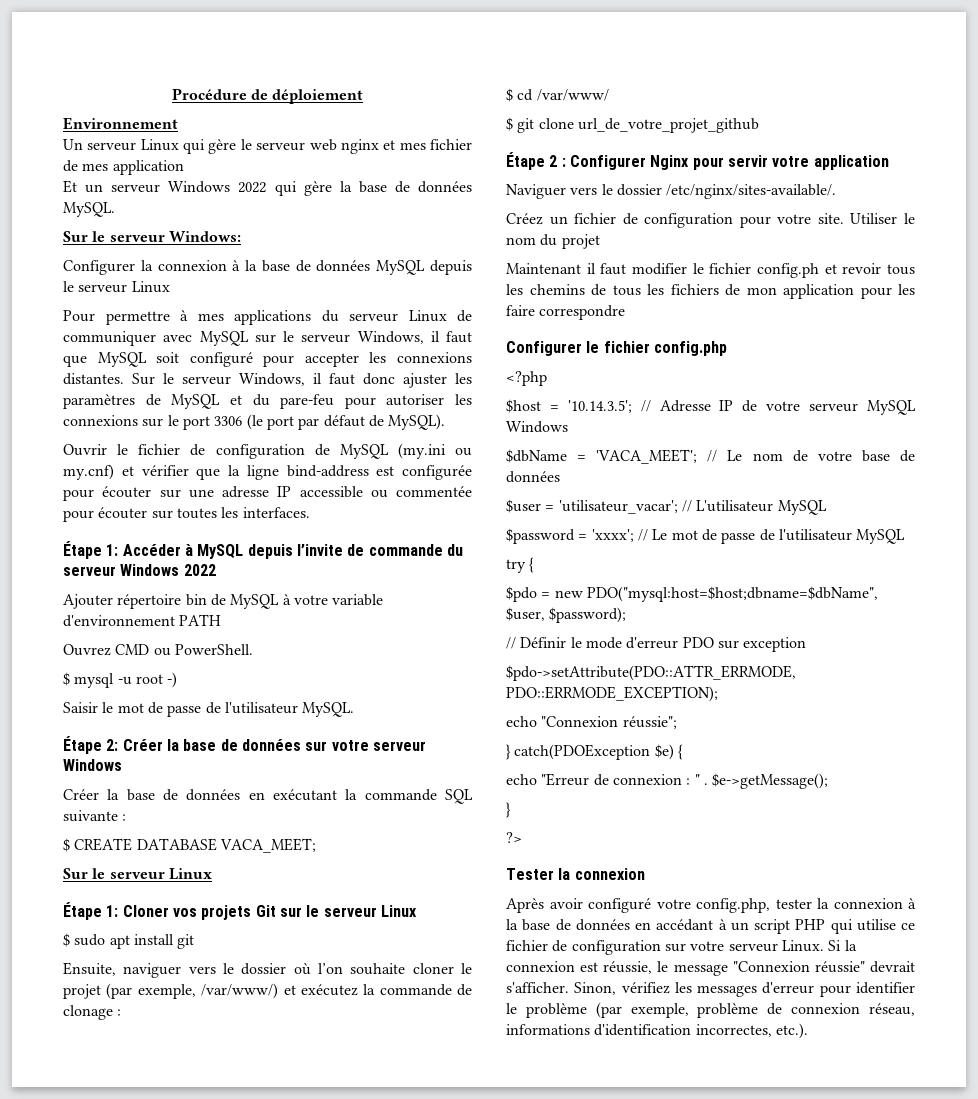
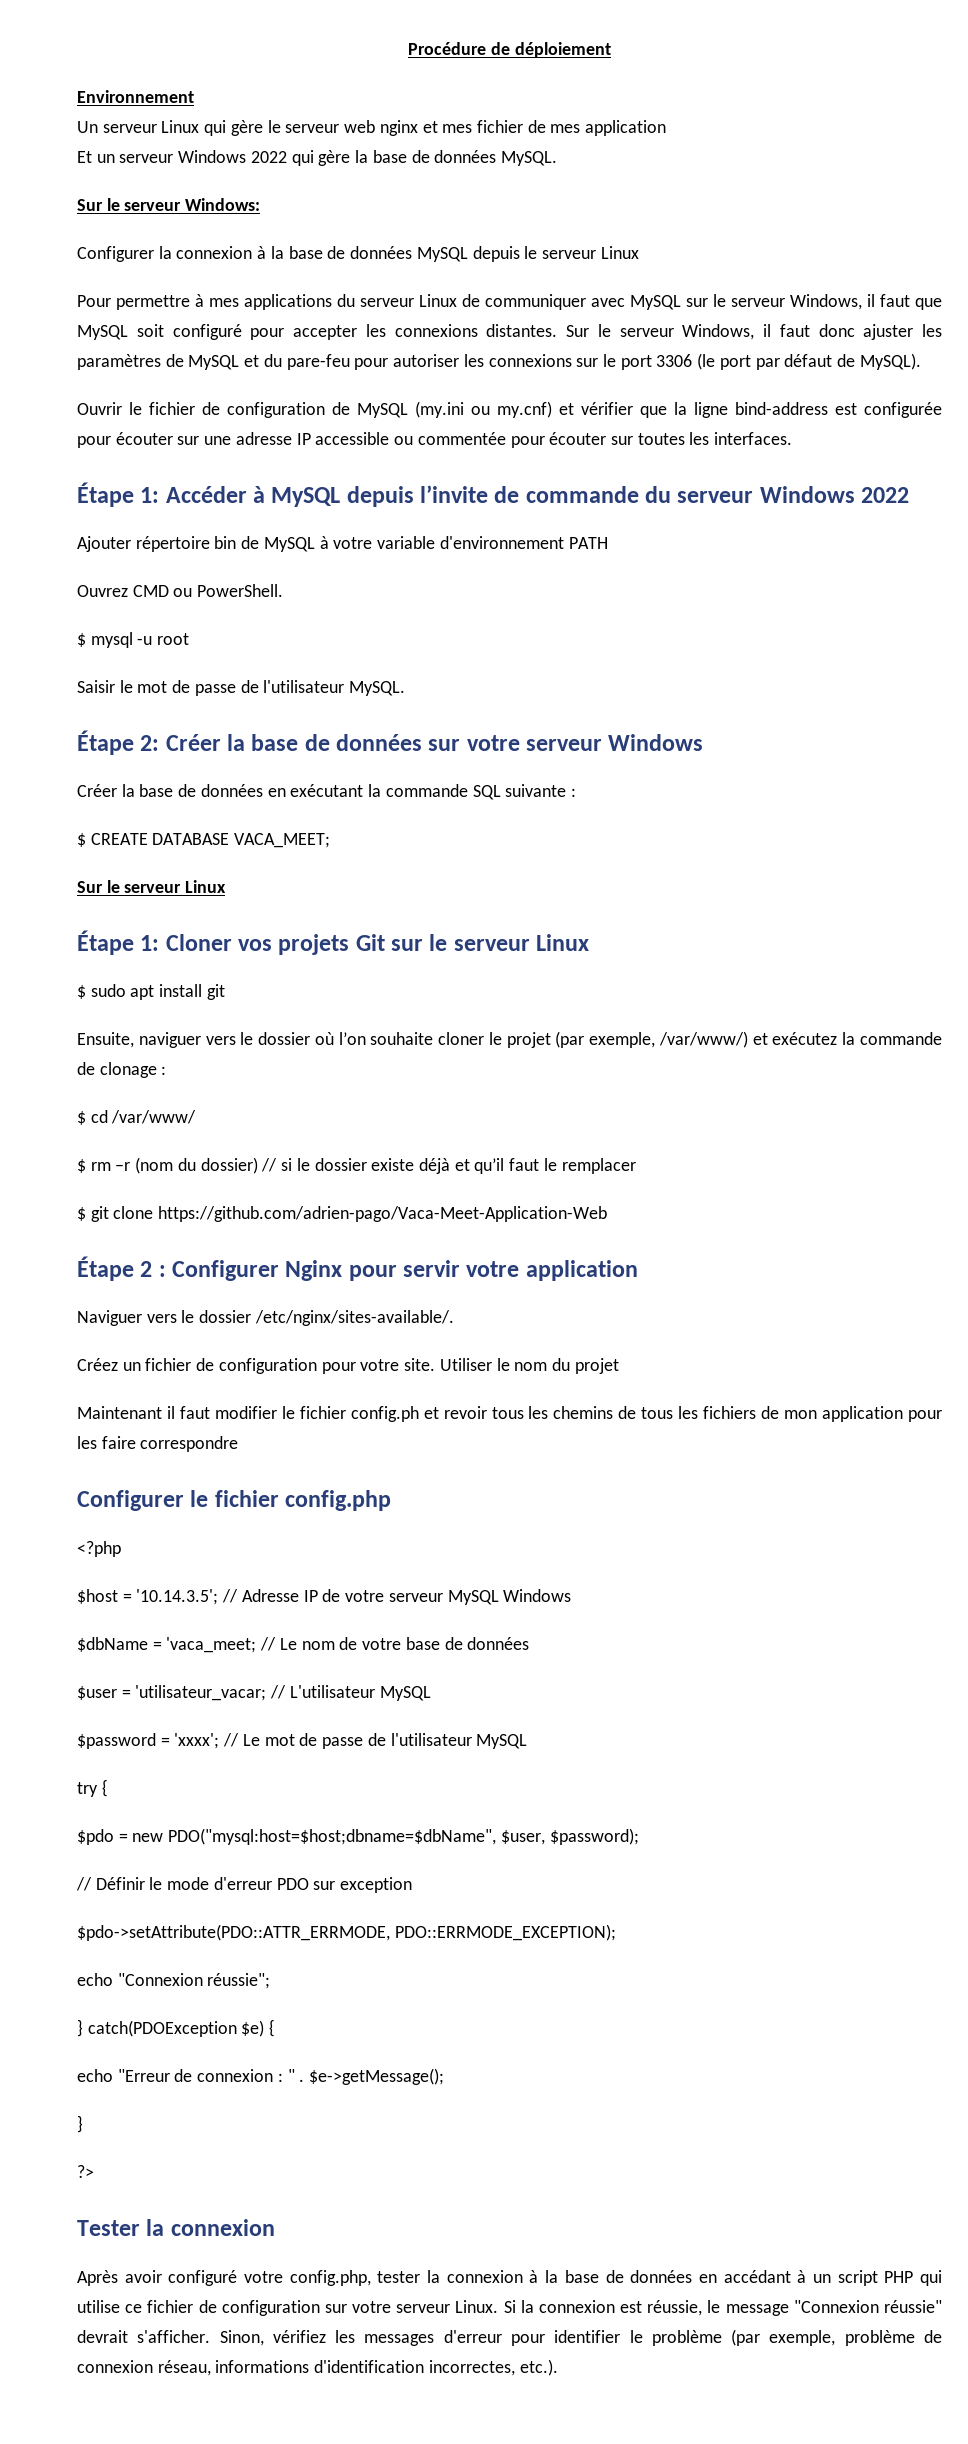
- $ mysql -u root -)
+ $ mysql -u root
+ $ rm –r (nom du dossier) // si le dossier existe déjà et qu’il faut le remplacer
- $ git clone url_de_votre_projet_github
+ $ git clone https://github.com/adrien-pago/Vaca-Meet-Application-Web
- $dbName = 'VACA_MEET'; // Le nom de votre base de données
+ $dbName = 'vaca_meet; // Le nom de votre base de données
- $user = 'utilisateur_vacar'; // L'utilisateur MySQL
+ $user = 'utilisateur_vacar; // L'utilisateur MySQL

